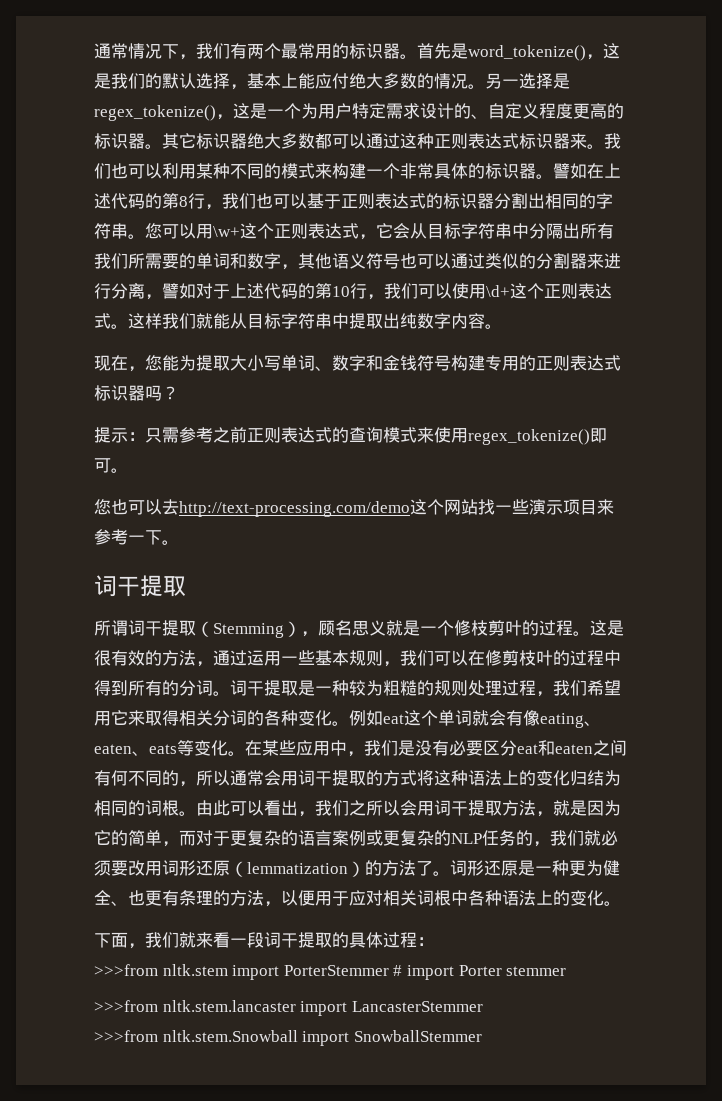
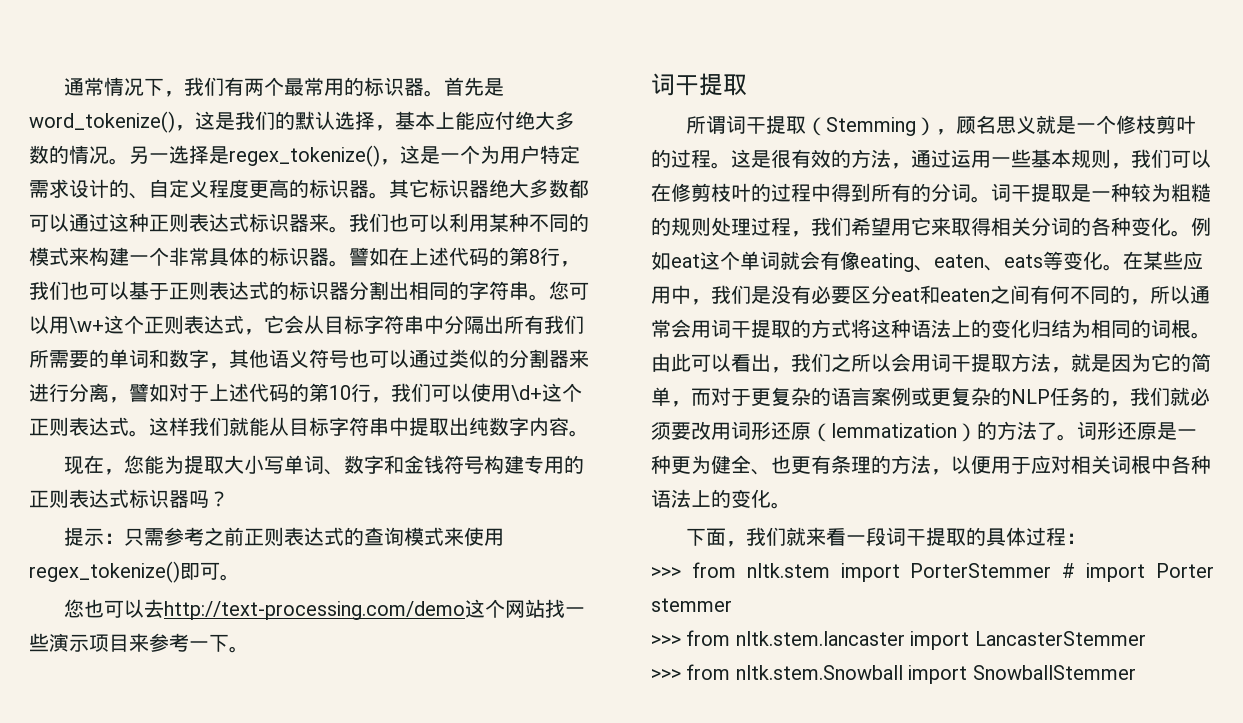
- >>>from nltk.stem import PorterStemmer # import Porter stemmer
+ >>> from nltk.stem import PorterStemmer # import Porter stemmer
- >>>from nltk.stem.lancaster import LancasterStemmer
+ >>> from nltk.stem.lancaster import LancasterStemmer
- >>>from nltk.stem.Snowball import SnowballStemmer
+ >>> from nltk.stem.Snowball import SnowballStemmer

